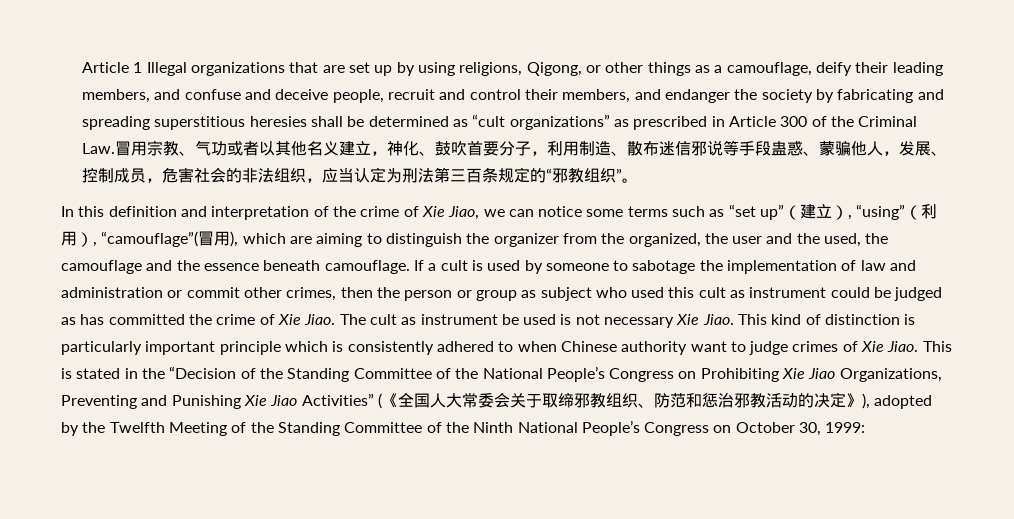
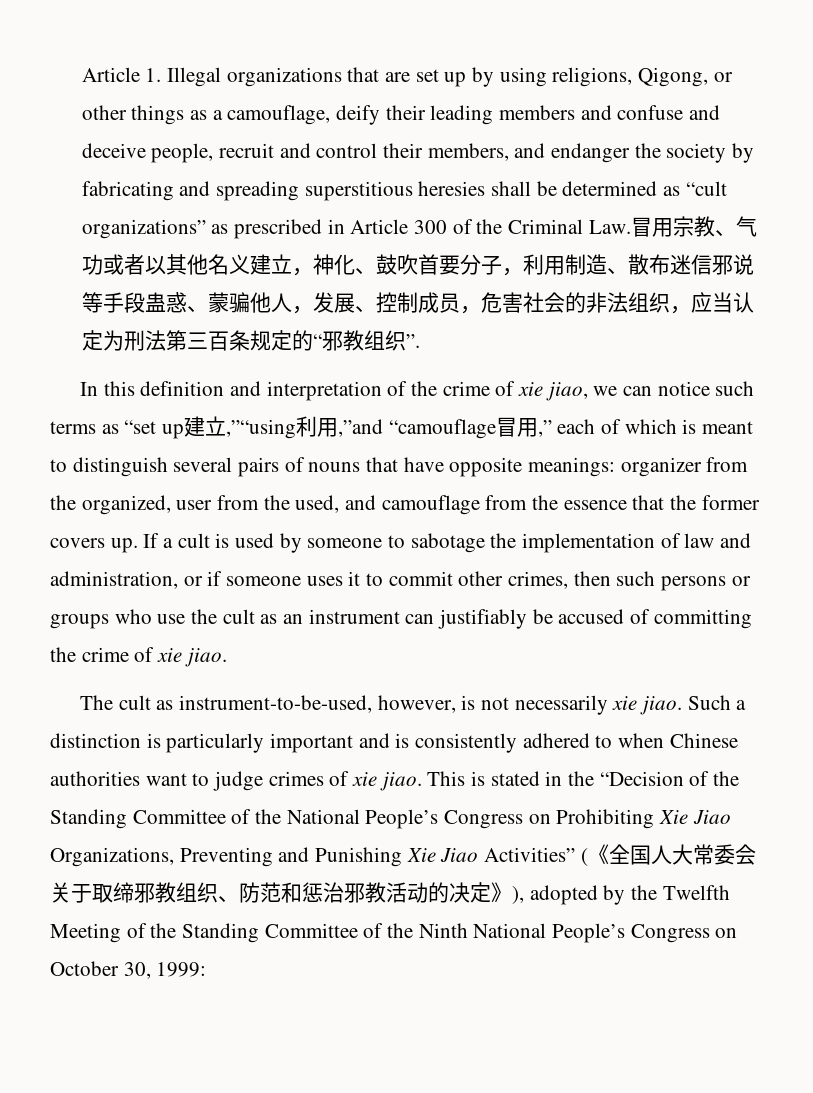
- Article 1 Illegal organizations that are set up by using religions, Qigong, or other things as a camouflage, deify their leading members, and confuse and deceive people, recruit and control their members, and endanger the society by fabricating and spreading superstitious heresies shall be determined as “cult organizations” as prescribed in Article 300 of the Criminal Law.冒用宗教、气功或者以其他名义建立，神化、鼓吹首要分子，利用制造、散布迷信邪说等手段蛊惑、蒙骗他人，发展、控制成员，危害社会的非法组织，应当认定为刑法第三百条规定的“邪教组织”。
+ Article 1. Illegal organizations that are set up by using religions, Qigong, or other things as a camouflage, deify their leading members and confuse and deceive people, recruit and control their members, and endanger the society by fabricating and spreading superstitious heresies shall be determined as “cult organizations” as prescribed in Article 300 of the Criminal Law.冒用宗教、气功或者以其他名义建立，神化、鼓吹首要分子，利用制造、散布迷信邪说等手段蛊惑、蒙骗他人，发展、控制成员，危害社会的非法组织，应当认定为刑法第三百条规定的“邪教组织”.
- In this definition and interpretation of the crime of Xie Jiao, we can notice some terms such as “set up”（建立）, “using”（利用）, “camouflage”(冒用), which are aiming to distinguish the organizer from the organized, the user and the used, the camouflage and the essence beneath camouflage.
+ In this definition and interpretation of the crime of xie jiao, we can notice such terms as “set up建立,”“using利用,”and “camouflage冒用,” each of which is meant to distinguish several pairs of nouns that have opposite meanings: organizer from the organized, user from the used, and camouflage from the essence that the former covers up.
- If a cult is used by someone to sabotage the implementation of law and administration or commit other crimes, then the person or group as subject who used this cult as instrument could be judged as has committed the crime of Xie Jiao. The cult as instrument be used is not necessary Xie Jiao. This kind of distinction is particularly important principle which is consistently adhered to when Chinese authority want to judge crimes of Xie Jiao.
+ If a cult is used by someone to sabotage the implementation of law and administration, or if someone uses it to commit other crimes, then such persons or groups who use the cult as an instrument can justifiably be accused of committing the crime of xie jiao.
+ The cult as instrument-to-be-used, however, is not necessarily xie jiao. Such a distinction is particularly important and is consistently adhered to when Chinese authorities want to judge crimes of xie jiao.

